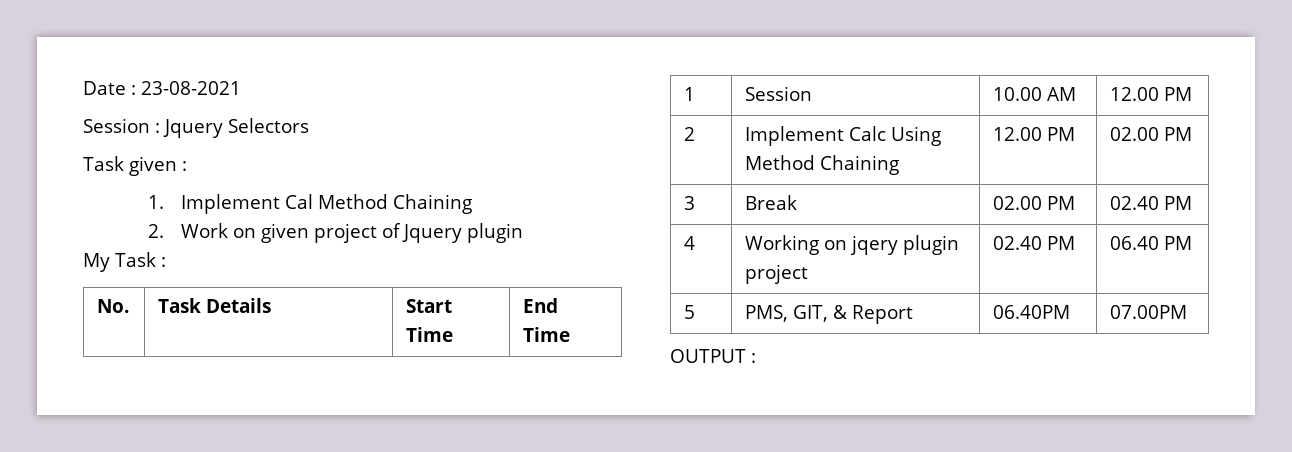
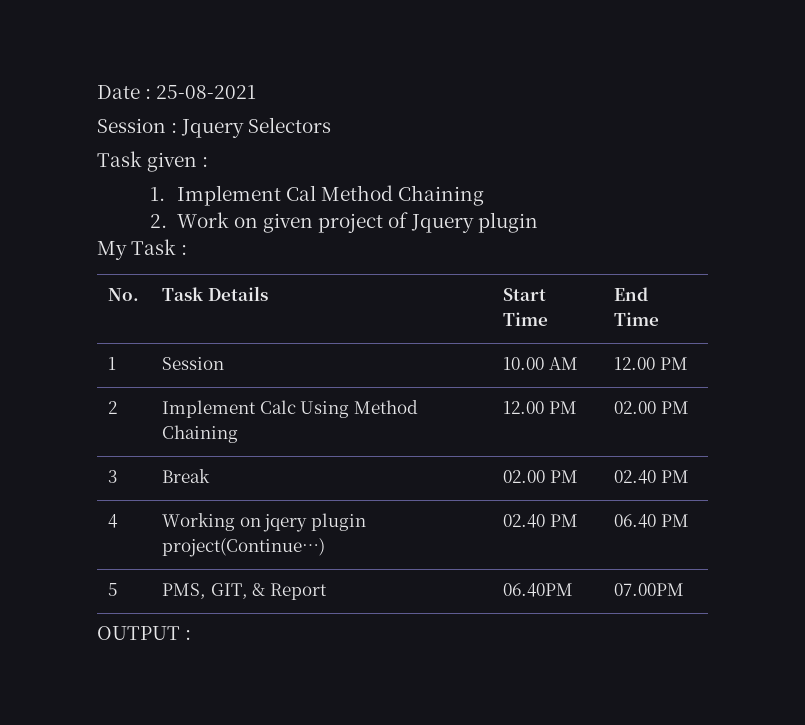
- Date : 23-08-2021
+ Date : 25-08-2021
- 4 | Working on jqery plugin project | 02.40 PM | 06.40 PM
+ 4 | Working on jqery plugin project(Continue…) | 02.40 PM | 06.40 PM

